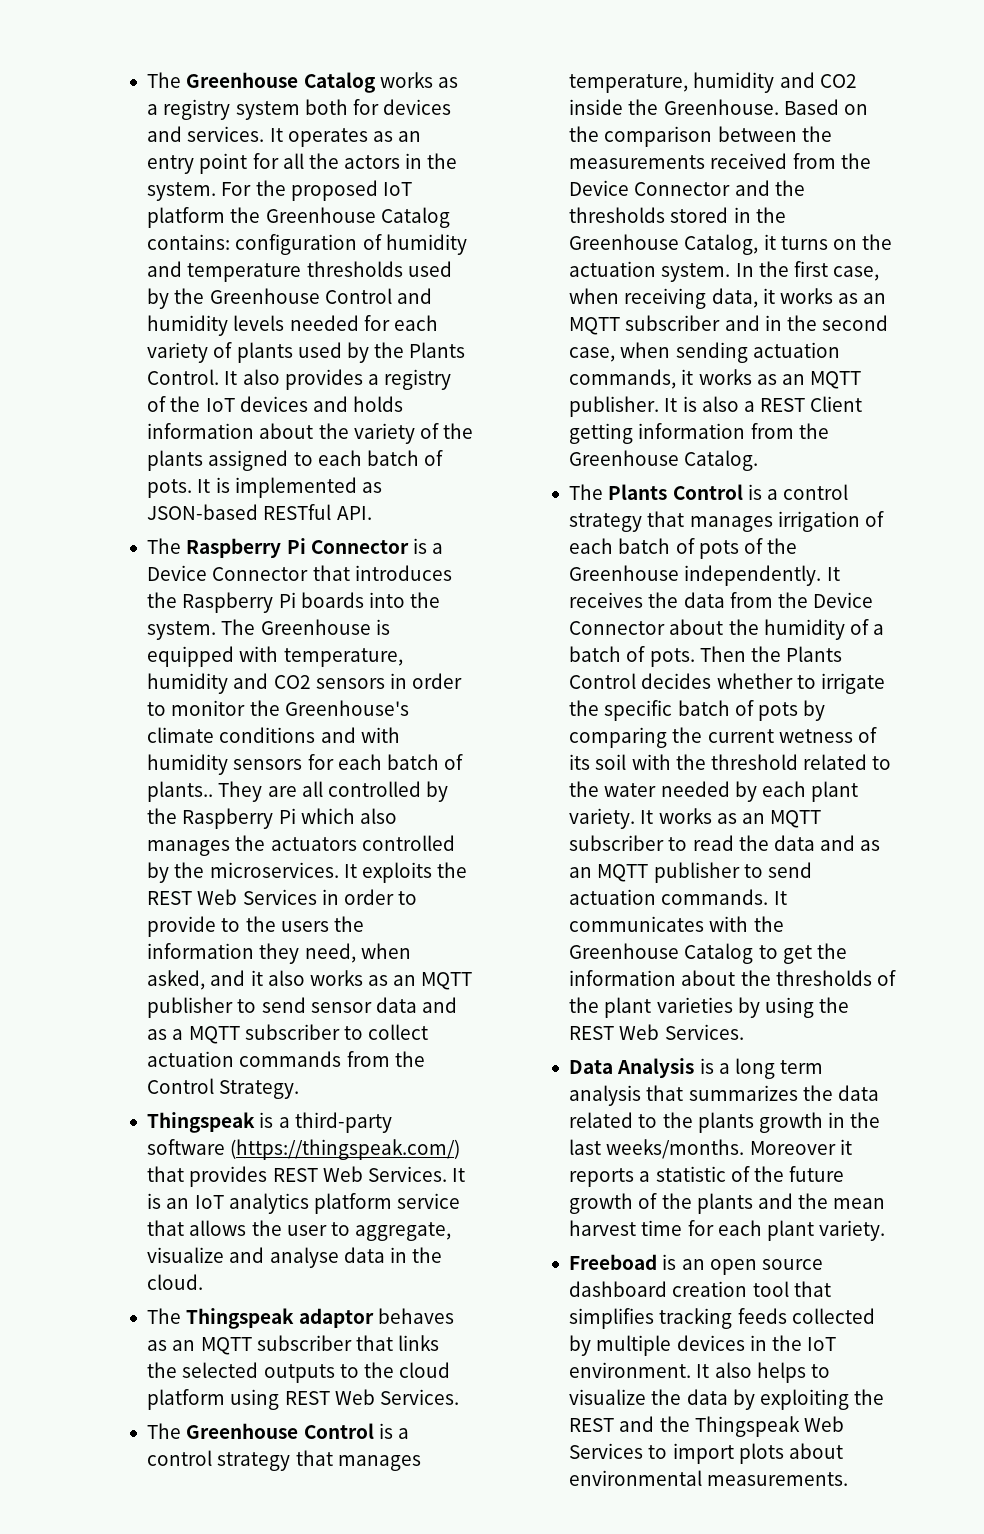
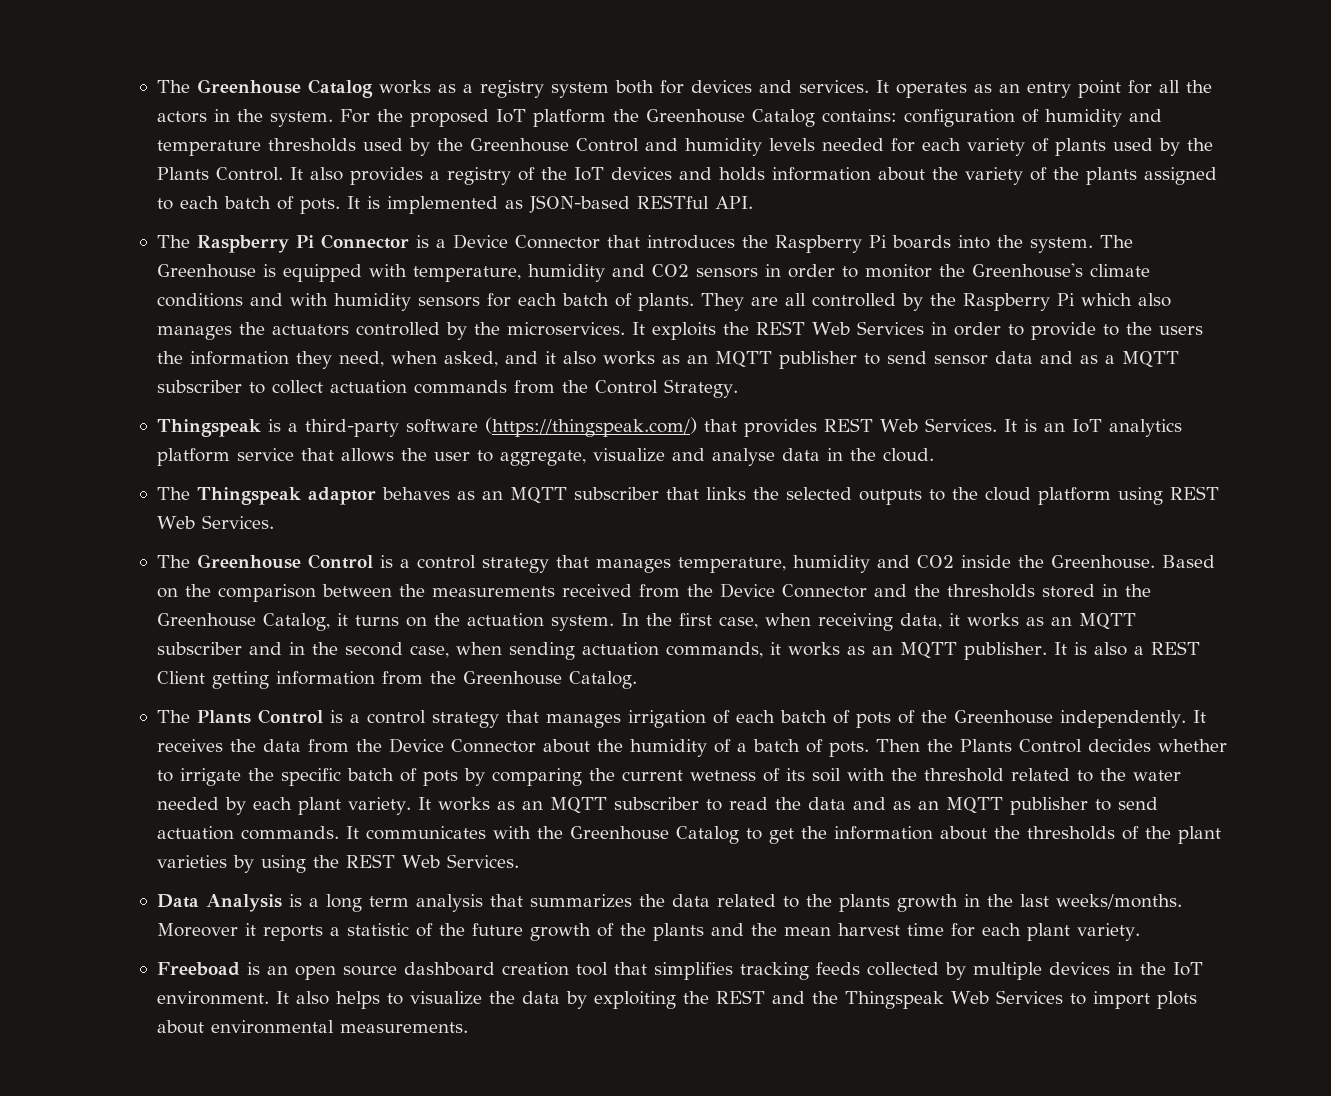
- The Greenhouse is equipped with temperature, humidity and CO2 sensors in order to monitor the Greenhouse's climate conditions and with humidity sensors for each batch of plants..
+ The Greenhouse is equipped with temperature, humidity and CO2 sensors in order to monitor the Greenhouse's climate conditions and with humidity sensors for each batch of plants.

